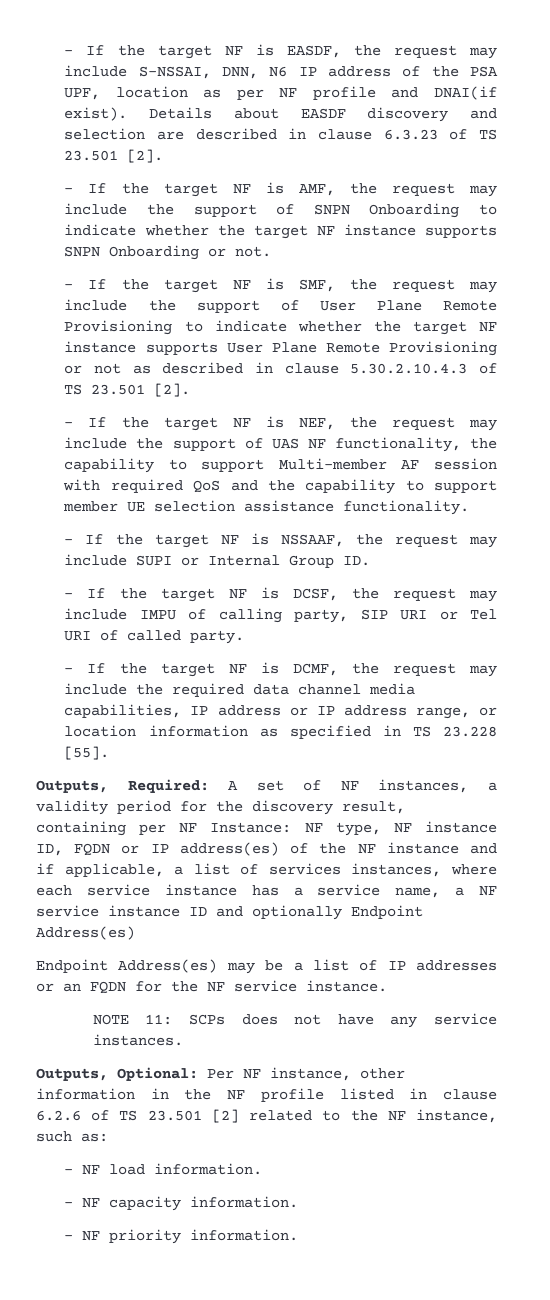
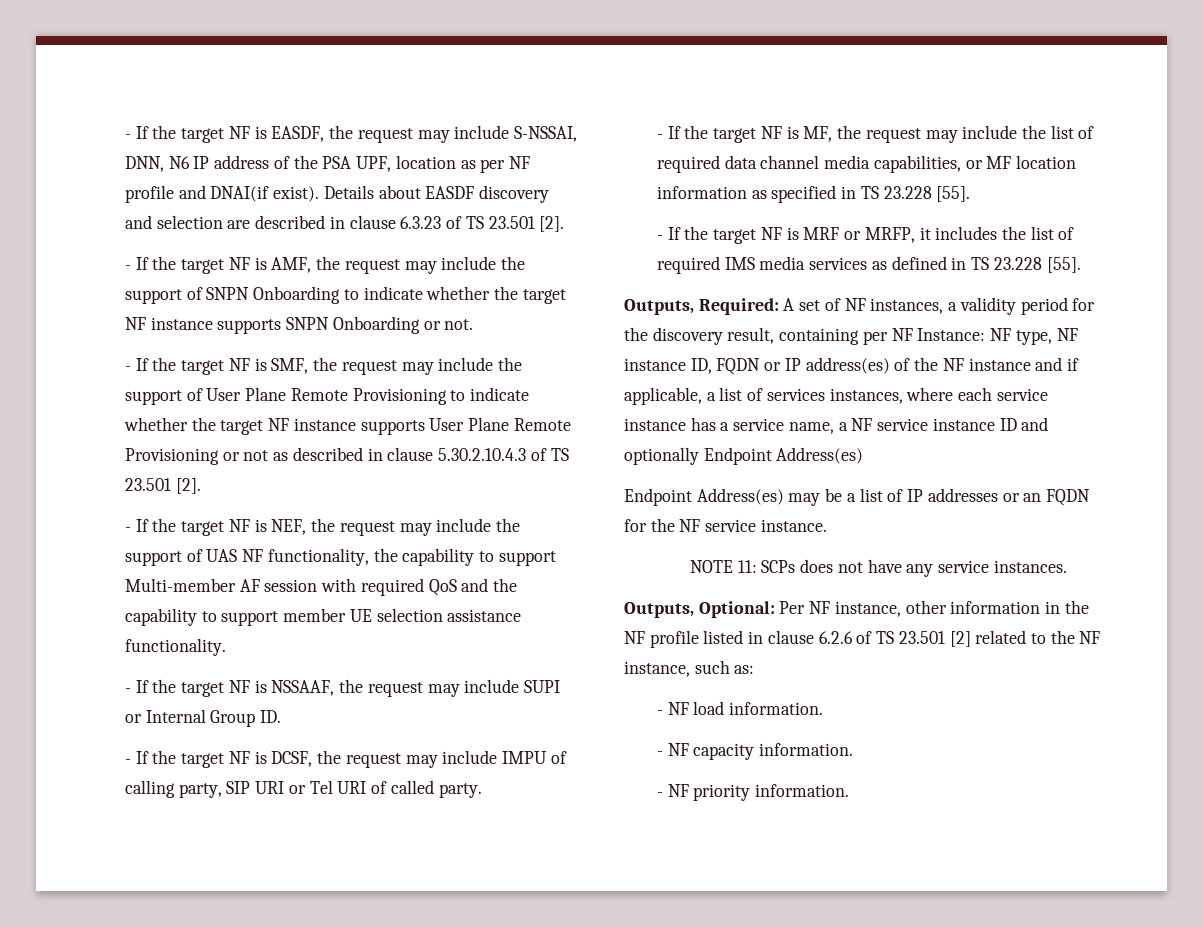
- - If the target NF is DCMF, the request may include the required data channel media capabilities, IP address or IP address range, or location information as specified in TS 23.228 [55].
+ - If the target NF is MF, the request may include the list of required data channel media capabilities, or MF location information as specified in TS 23.228 [55].
+ - If the target NF is MRF or MRFP, it includes the list of required IMS media services as defined in TS 23.228 [55].

